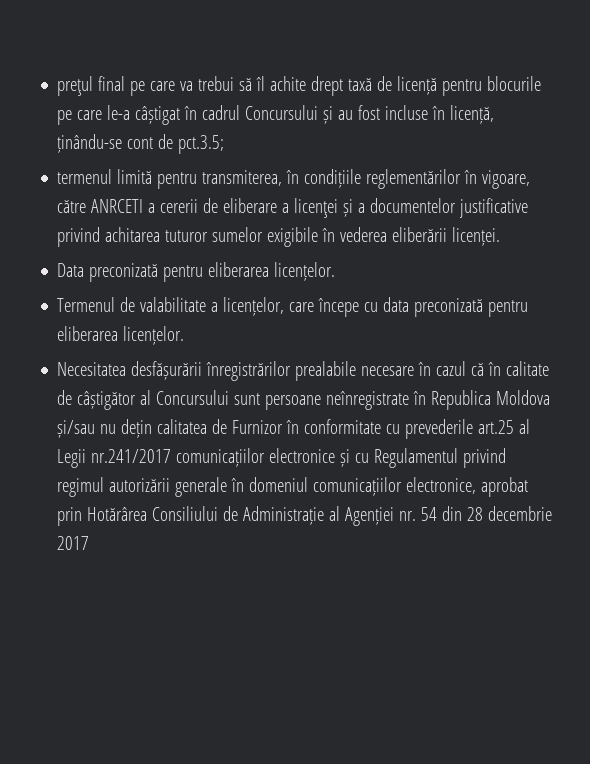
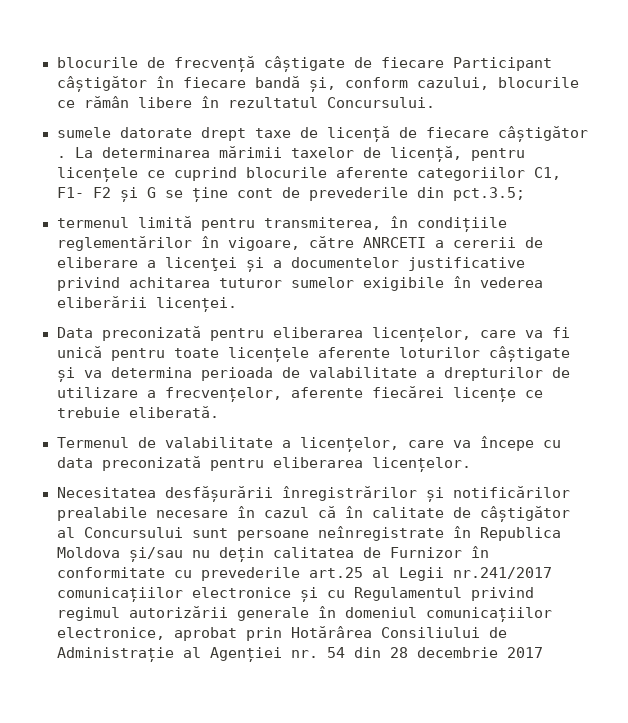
- preţul final pe care va trebui să îl achite drept taxă de licență pentru blocurile pe care le-a câștigat în cadrul Concursului și au fost incluse în licență, ținându-se cont de pct.3.5;
+ blocurile de frecvență câștigate de fiecare Participant câștigător în fiecare bandă și, conform cazului, blocurile ce rămân libere în rezultatul Concursului.
+ sumele datorate drept taxe de licență de fiecare câștigător . La determinarea mărimii taxelor de licență, pentru licențele ce cuprind blocurile aferente categoriilor C1, F1- F2 și G se ține cont de prevederile din pct.3.5;
- Data preconizată pentru eliberarea licențelor.
+ Data preconizată pentru eliberarea licențelor, care va fi unică pentru toate licențele aferente loturilor câștigate și va determina perioada de valabilitate a drepturilor de utilizare a frecvențelor, aferente fiecărei licențe ce trebuie eliberată.
- Termenul de valabilitate a licențelor, care începe cu data preconizată pentru eliberarea licențelor.
+ Termenul de valabilitate a licențelor, care va începe cu data preconizată pentru eliberarea licențelor.
- Necesitatea desfășurării înregistrărilor prealabile necesare în cazul că în calitate de câștigător al Concursului sunt persoane neînregistrate în Republica Moldova și/sau nu dețin calitatea de Furnizor în conformitate cu prevederile art.25 al Legii nr.241/2017 comunicațiilor electronice și cu Regulamentul privind regimul autorizării generale în domeniul comunicațiilor electronice, aprobat prin Hotărârea Consiliului de Administrație al Agenției nr. 54 din 28 decembrie 2017
+ Necesitatea desfășurării înregistrărilor și notificărilor prealabile necesare în cazul că în calitate de câștigător al Concursului sunt persoane neînregistrate în Republica Moldova și/sau nu dețin calitatea de Furnizor în conformitate cu prevederile art.25 al Legii nr.241/2017 comunicațiilor electronice și cu Regulamentul privind regimul autorizării generale în domeniul comunicațiilor electronice, aprobat prin Hotărârea Consiliului de Administrație al Agenției nr. 54 din 28 decembrie 2017

